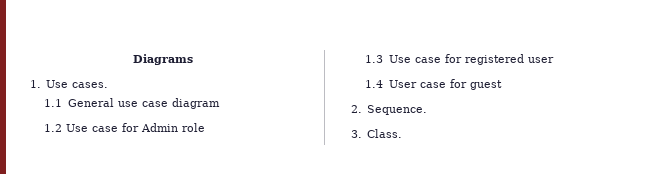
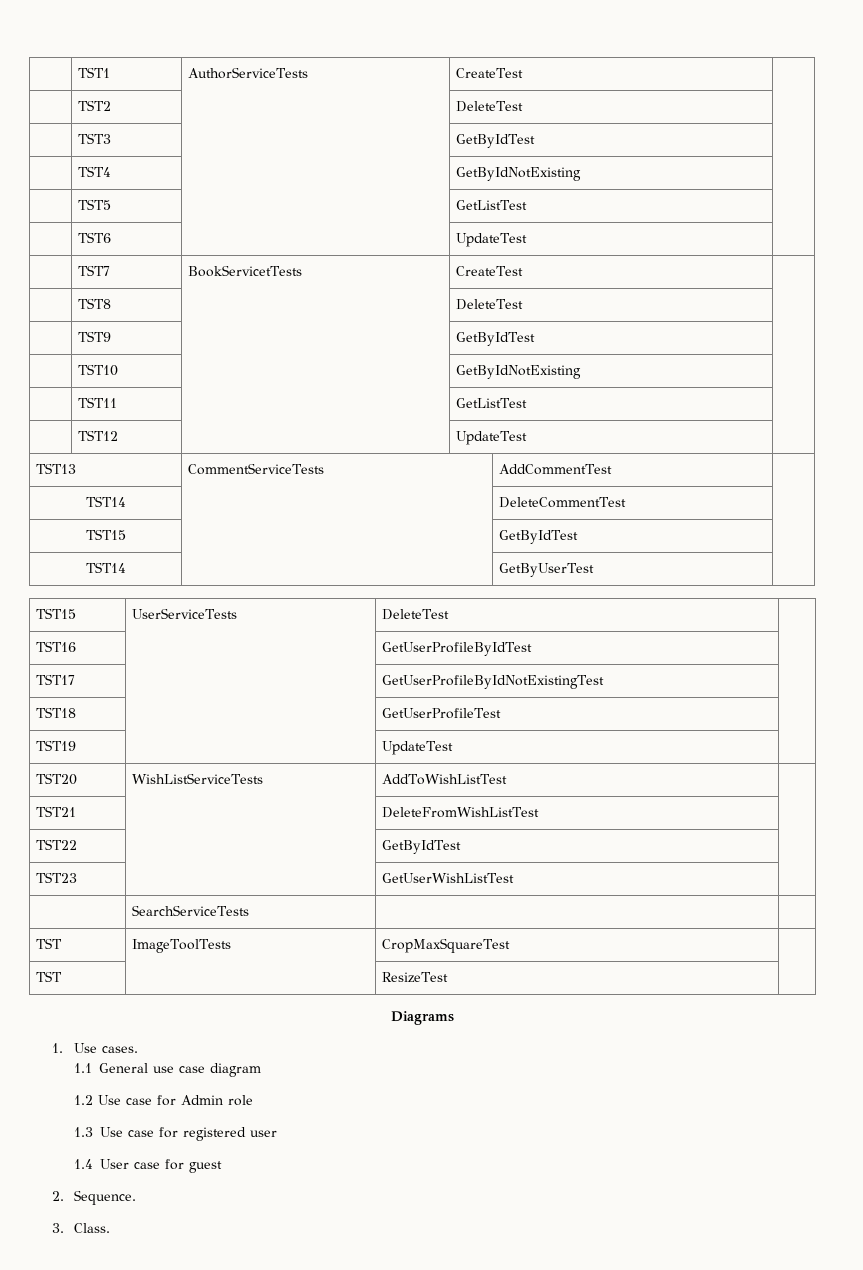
+ | TST1 | AuthorServiceTests | CreateTest |
+ | TST2 | | DeleteTest |
+ | TST3 | | GetByIdTest |
+ | TST4 | | GetByIdNotExisting |
+ | TST5 | | GetListTest |
+ | TST6 | | UpdateTest |
+ | TST7 | BookServicetTests | CreateTest |
+ | TST8 | | DeleteTest |
+ | TST9 | | GetByIdTest |
+ | TST10 | | GetByIdNotExisting |
+ | TST11 | | GetListTest |
+ | TST12 | | UpdateTest |
+ TST13 | CommentServiceTests | AddCommentTest |
+ TST14 | | DeleteCommentTest |
+ TST15 | | GetByIdTest |
+ TST14 | | GetByUserTest |
+ TST15 | UserServiceTests | DeleteTest |
+ TST16 | | GetUserProfileByIdTest |
+ TST17 | | GetUserProfileByIdNotExistingTest |
+ TST18 | | GetUserProfileTest |
+ TST19 | | UpdateTest |
+ TST20 | WishListServiceTests | AddToWishListTest |
+ TST21 | | DeleteFromWishListTest |
+ TST22 | | GetByIdTest |
+ TST23 | | GetUserWishListTest |
+ | SearchServiceTests | |
+ TST | ImageToolTests | CropMaxSquareTest |
+ TST | | ResizeTest |

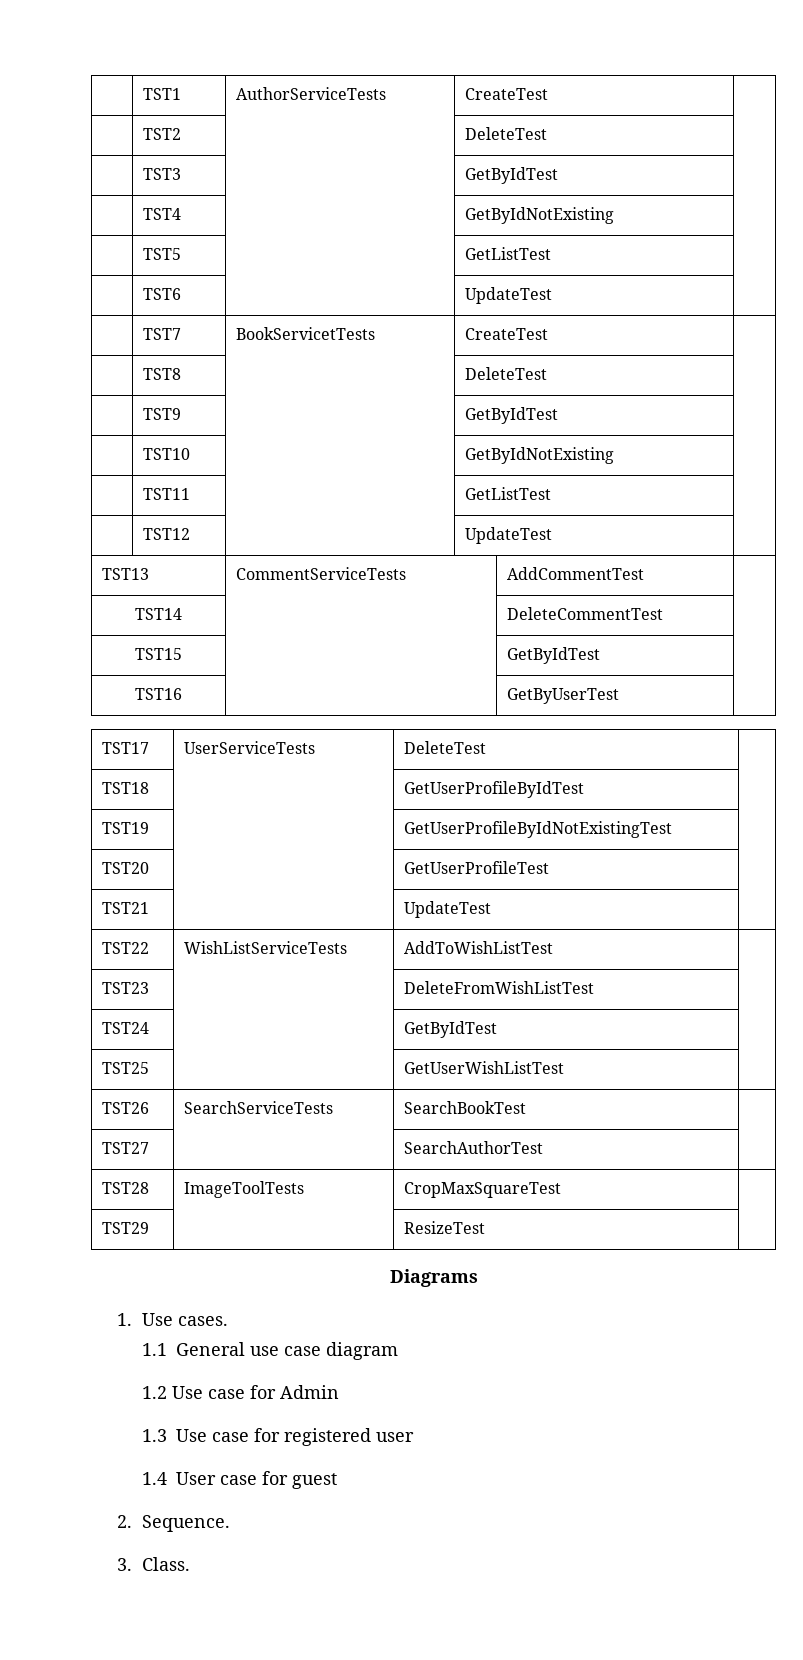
- TST14 | | GetByUserTest |
+ TST16 | | GetByUserTest |
- TST15 | UserServiceTests | DeleteTest |
+ TST17 | UserServiceTests | DeleteTest |
- TST16 | | GetUserProfileByIdTest |
+ TST18 | | GetUserProfileByIdTest |
- TST17 | | GetUserProfileByIdNotExistingTest |
+ TST19 | | GetUserProfileByIdNotExistingTest |
- TST18 | | GetUserProfileTest |
+ TST20 | | GetUserProfileTest |
- TST19 | | UpdateTest |
- TST20 | WishListServiceTests | AddToWishListTest |
+ TST21 | | UpdateTest |
+ TST22 | WishListServiceTests | AddToWishListTest |
- TST21 | | DeleteFromWishListTest |
+ TST23 | | DeleteFromWishListTest |
- TST22 | | GetByIdTest |
- TST23 | | GetUserWishListTest |
+ TST24 | | GetByIdTest |
+ TST25 | | GetUserWishListTest |
- | SearchServiceTests | |
- TST | ImageToolTests | CropMaxSquareTest |
+ TST26 | SearchServiceTests | SearchBookTest |
+ TST27 | | SearchAuthorTest |
+ TST28 | ImageToolTests | CropMaxSquareTest |
- TST | | ResizeTest |
+ TST29 | | ResizeTest |
- 1.2 Use case for Admin role
+ 1.2 Use case for Admin

